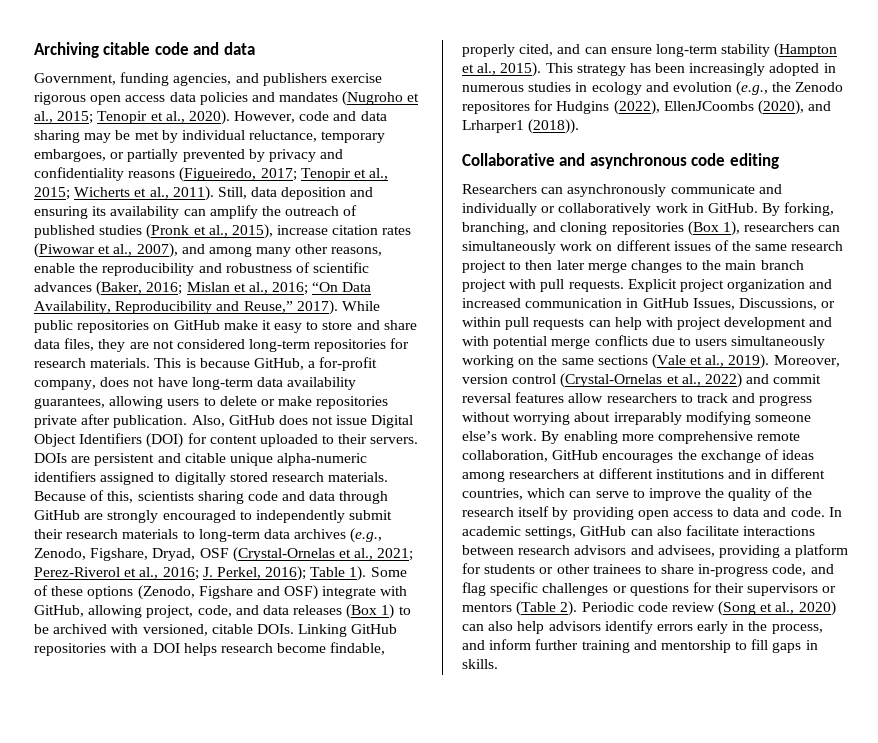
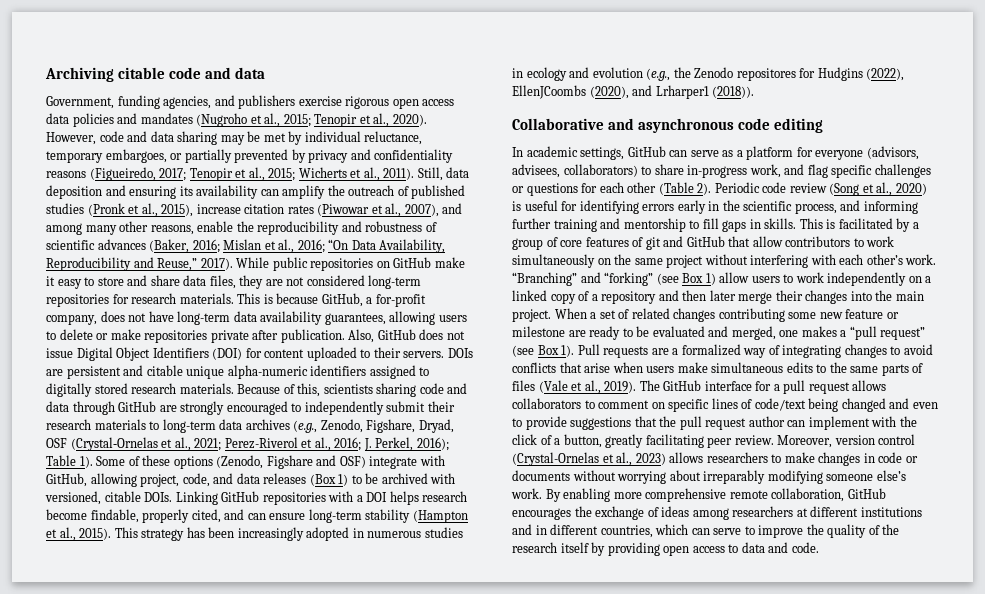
- Researchers can asynchronously communicate and individually or collaboratively work in GitHub. By forking, branching, and cloning repositories (Box 1), researchers can simultaneously work on different issues of the same research project to then later merge changes to the main branch project with pull requests. Explicit project organization and increased communication in GitHub Issues, Discussions, or within pull requests can help with project development and with potential merge conflicts due to users simultaneously working on the same sections (Vale et al., 2019).
+ In academic settings, GitHub can serve as a platform for everyone (advisors, advisees, collaborators) to share in-progress work, and flag specific challenges or questions for each other (Table 2). Periodic code review (Song et al., 2020) is useful for identifying errors early in the scientific process, and informing further training and mentorship to fill gaps in skills. This is facilitated by a group of core features of git and GitHub that allow contributors to work simultaneously on the same project without interfering with each other’s work. “Branching” and “forking” (see Box 1) allow users to work independently on a linked copy of a repository and then later merge their changes into the main project. When a set of related changes contributing some new feature or milestone are ready to be evaluated and merged, one makes a “pull request” (see Box 1). Pull requests are a formalized way of integrating changes to avoid conflicts that arise when users make simultaneous edits to the same parts of files (Vale et al., 2019). The GitHub interface for a pull request allows collaborators to comment on specific lines of code/text being changed and even to provide suggestions that the pull request author can implement with the click of a button, greatly facilitating peer review.
- Moreover, version control (Crystal-Ornelas et al., 2022) and commit reversal features allow researchers to track and progress without worrying about irreparably modifying someone else’s work.
+ Moreover, version control (Crystal-Ornelas et al., 2023) allows researchers to make changes in code or documents without worrying about irreparably modifying someone else’s work.
- In academic settings, GitHub can also facilitate interactions between research advisors and advisees, providing a platform for students or other trainees to share in-progress code, and flag specific challenges or questions for their supervisors or mentors (Table 2). Periodic code review (Song et al., 2020) can also help advisors identify errors early in the process, and inform further training and mentorship to fill gaps in skills.

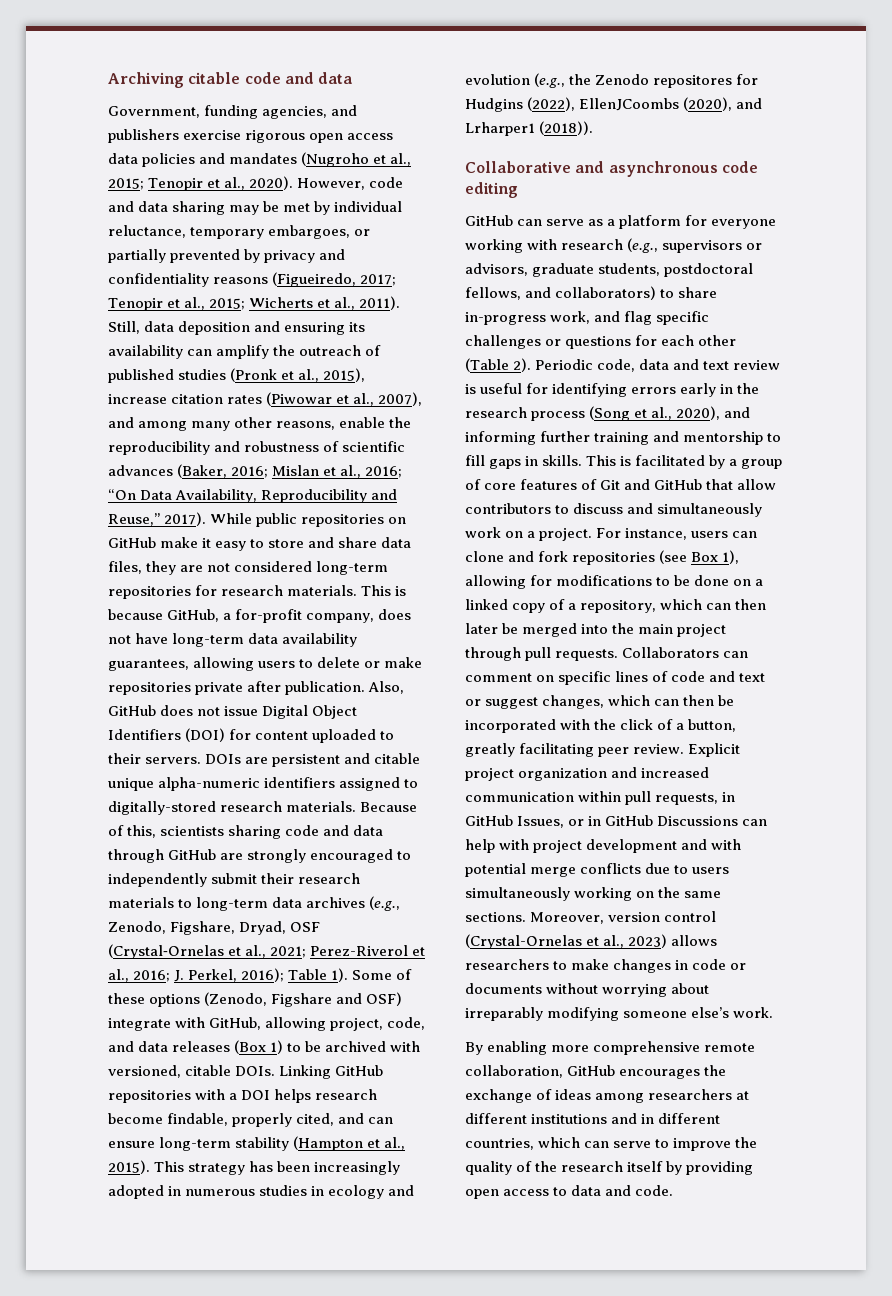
- DOIs are persistent and citable unique alpha-numeric identifiers assigned to digitally stored research materials.
+ DOIs are persistent and citable unique alpha-numeric identifiers assigned to digitally-stored research materials.
- In academic settings, GitHub can serve as a platform for everyone (advisors, advisees, collaborators) to share in-progress work, and flag specific challenges or questions for each other (Table 2).
+ GitHub can serve as a platform for everyone working with research (e.g., supervisors or advisors, graduate students, postdoctoral fellows, and collaborators) to share in-progress work, and flag specific challenges or questions for each other (Table 2).
- Periodic code review (Song et al., 2020) is useful for identifying errors early in the scientific process, and informing further training and mentorship to fill gaps in skills.
+ Periodic code, data and text review is useful for identifying errors early in the research process (Song et al., 2020), and informing further training and mentorship to fill gaps in skills.
- This is facilitated by a group of core features of git and GitHub that allow contributors to work simultaneously on the same project without interfering with each other’s work. “Branching” and “forking” (see Box 1) allow users to work independently on a linked copy of a repository and then later merge their changes into the main project. When a set of related changes contributing some new feature or milestone are ready to be evaluated and merged, one makes a “pull request” (see Box 1). Pull requests are a formalized way of integrating changes to avoid conflicts that arise when users make simultaneous edits to the same parts of files (Vale et al., 2019). The GitHub interface for a pull request allows collaborators to comment on specific lines of code/text being changed and even to provide suggestions that the pull request author can implement with the click of a button, greatly facilitating peer review.
+ This is facilitated by a group of core features of Git and GitHub that allow contributors to discuss and simultaneously work on a project. For instance, users can clone and fork repositories (see Box 1), allowing for modifications to be done on a linked copy of a repository, which can then later be merged into the main project through pull requests. Collaborators can comment on specific lines of code and text or suggest changes, which can then be incorporated with the click of a button, greatly facilitating peer review.
+ Explicit project organization and increased communication within pull requests, in GitHub Issues, or in GitHub Discussions can help with project development and with potential merge conflicts due to users simultaneously working on the same sections.
- Moreover, version control (Crystal-Ornelas et al., 2023) allows researchers to make changes in code or documents without worrying about irreparably modifying someone else’s work. By enabling more comprehensive remote collaboration, GitHub encourages the exchange of ideas among researchers at different institutions and in different countries, which can serve to improve the quality of the research itself by providing open access to data and code.
+ Moreover, version control (Crystal-Ornelas et al., 2023) allows researchers to make changes in code or documents without worrying about irreparably modifying someone else’s work.
+ By enabling more comprehensive remote collaboration, GitHub encourages the exchange of ideas among researchers at different institutions and in different countries, which can serve to improve the quality of the research itself by providing open access to data and code.

